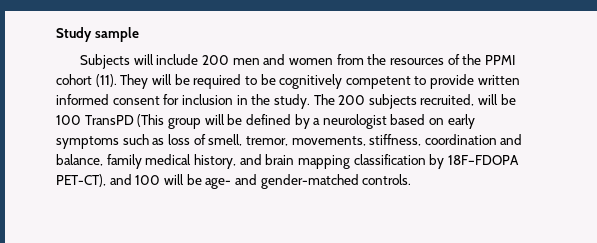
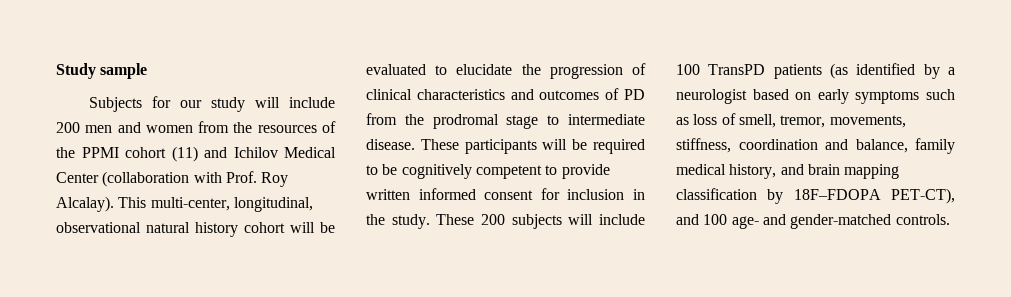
- Subjects will include 200 men and women from the resources of the PPMI cohort (11). They will be required to be cognitively competent to provide written informed consent for inclusion in the study.
+ Subjects for our study will include 200 men and women from the resources of the PPMI cohort (11) and Ichilov Medical Center (collaboration with Prof. Roy Alcalay). This multi-center, longitudinal, observational natural history cohort will be evaluated to elucidate the progression of clinical characteristics and outcomes of PD from the prodromal stage to intermediate disease. These participants will be required to be cognitively competent to provide written informed consent for inclusion in the study.
- The 200 subjects recruited, will be 100 TransPD (This group will be defined by a neurologist based on early symptoms such as loss of smell, tremor, movements, stiffness, coordination and balance, family medical history, and brain mapping classification by 18F–FDOPA PET-CT), and 100 will be age- and gender-matched controls.
+ These 200 subjects will include 100 TransPD patients (as identified by a neurologist based on early symptoms such as loss of smell, tremor, movements, stiffness, coordination and balance, family medical history, and brain mapping classification by 18F–FDOPA PET-CT), and 100 age- and gender-matched controls.

